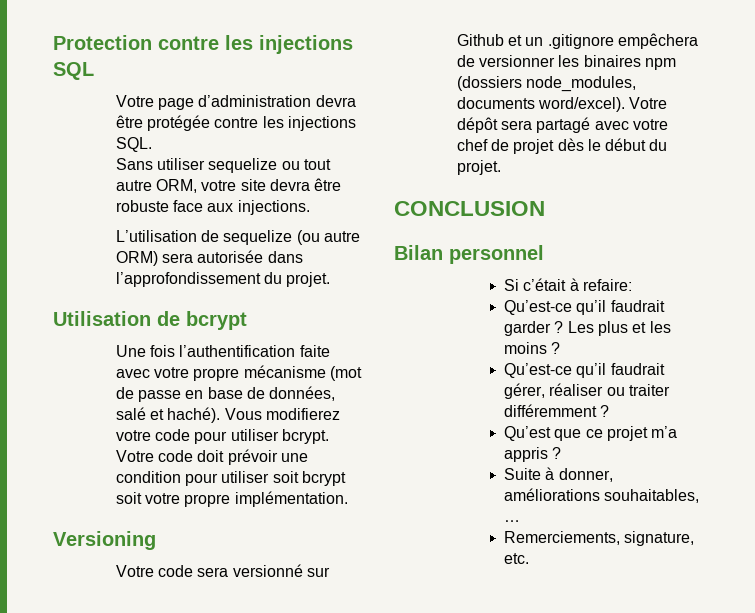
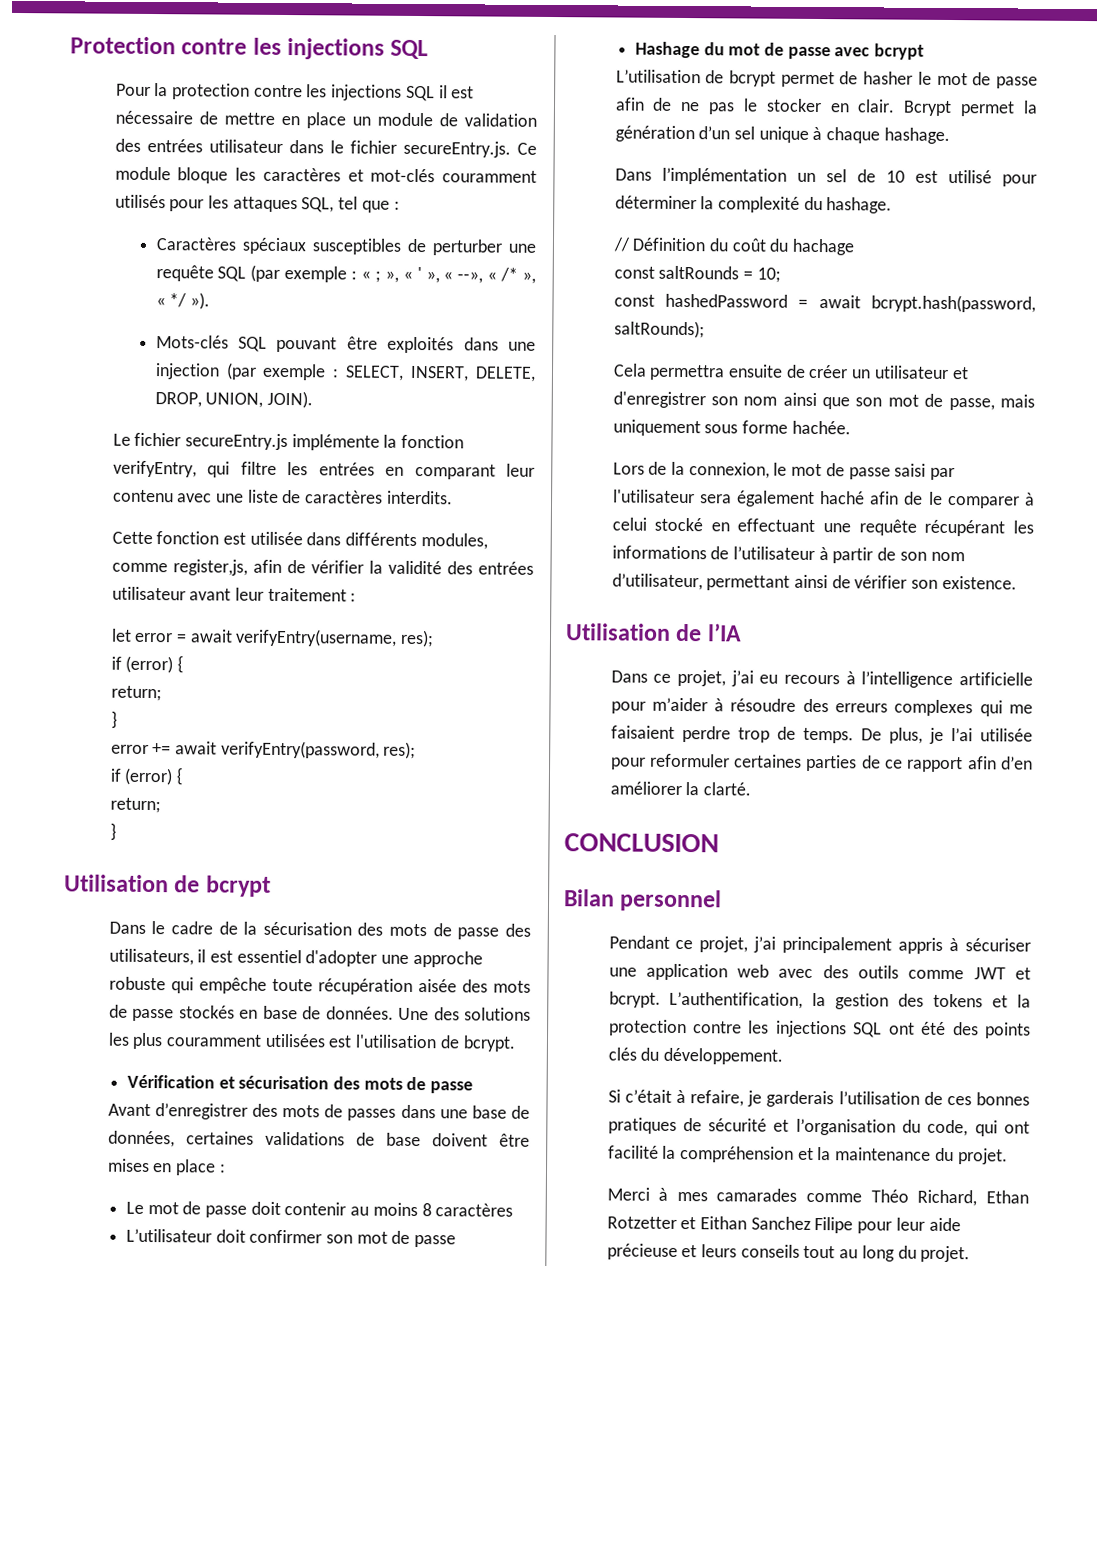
- Votre page d’administration devra être protégée contre les injections SQL.
- Sans utiliser sequelize ou tout autre ORM, votre site devra être robuste face aux injections.
- L’utilisation de sequelize (ou autre ORM) sera autorisée dans l’approfondissement du projet.
+ Pour la protection contre les injections SQL il est nécessaire de mettre en place un module de validation des entrées utilisateur dans le fichier secureEntry.js. Ce module bloque les caractères et mot-clés couramment utilisés pour les attaques SQL, tel que :
+ Caractères spéciaux susceptibles de perturber une requête SQL (par exemple : « ; », « ' », « --», « /* », « */ »).
+ Mots-clés SQL pouvant être exploités dans une injection (par exemple : SELECT, INSERT, DELETE, DROP, UNION, JOIN).
+ Le fichier secureEntry.js implémente la fonction verifyEntry, qui filtre les entrées en comparant leur contenu avec une liste de caractères interdits.
+ Cette fonction est utilisée dans différents modules, comme register,js, afin de vérifier la validité des entrées utilisateur avant leur traitement :
+ let error = await verifyEntry(username, res);
+ if (error) {
+ return;
+ }
+ error += await verifyEntry(password, res);
+ if (error) {
+ return;
+ }
  Utilisation de bcrypt
- Une fois l’authentification faite avec votre propre mécanisme (mot de passe en base de données, salé et haché). Vous modifierez votre code pour utiliser bcrypt. Votre code doit prévoir une condition pour utiliser soit bcrypt soit votre propre implémentation.
- Versioning
- Votre code sera versionné sur Github et un .gitignore empêchera de versionner les binaires npm (dossiers node_modules, documents word/excel). Votre dépôt sera partagé avec votre chef de projet dès le début du projet.
+ Dans le cadre de la sécurisation des mots de passe des utilisateurs, il est essentiel d'adopter une approche robuste qui empêche toute récupération aisée des mots de passe stockés en base de données. Une des solutions les plus couramment utilisées est l'utilisation de bcrypt.
+ Vérification et sécurisation des mots de passe
+ Avant d’enregistrer des mots de passes dans une base de données, certaines validations de base doivent être mises en place :
+ Le mot de passe doit contenir au moins 8 caractères
+ L’utilisateur doit confirmer son mot de passe
+ Hashage du mot de passe avec bcrypt
+ L’utilisation de bcrypt permet de hasher le mot de passe afin de ne pas le stocker en clair. Bcrypt permet la génération d’un sel unique à chaque hashage.
+ Dans l’implémentation un sel de 10 est utilisé pour déterminer la complexité du hashage.
+ // Définition du coût du hachage
+ const saltRounds = 10;
+ const hashedPassword = await bcrypt.hash(password, saltRounds);
+ Cela permettra ensuite de créer un utilisateur et d'enregistrer son nom ainsi que son mot de passe, mais uniquement sous forme hachée.
+ Lors de la connexion, le mot de passe saisi par l'utilisateur sera également haché afin de le comparer à celui stocké en effectuant une requête récupérant les informations de l’utilisateur à partir de son nom d’utilisateur, permettant ainsi de vérifier son existence.
+ Utilisation de l’IA
+ Dans ce projet, j’ai eu recours à l’intelligence artificielle pour m’aider à résoudre des erreurs complexes qui me faisaient perdre trop de temps. De plus, je l’ai utilisée pour reformuler certaines parties de ce rapport afin d’en améliorer la clarté.
  CONCLUSION
  Bilan personnel
- Si c’était à refaire:
- Qu’est-ce qu’il faudrait garder ? Les plus et les moins ?
- Qu’est-ce qu’il faudrait gérer, réaliser ou traiter différemment ?
- Qu’est que ce projet m’a appris ?
- Suite à donner, améliorations souhaitables, …
- Remerciements, signature, etc.
+ Pendant ce projet, j’ai principalement appris à sécuriser une application web avec des outils comme JWT et bcrypt. L’authentification, la gestion des tokens et la protection contre les injections SQL ont été des points clés du développement.
+ Si c’était à refaire, je garderais l’utilisation de ces bonnes pratiques de sécurité et l’organisation du code, qui ont facilité la compréhension et la maintenance du projet.
+ Merci à mes camarades comme Théo Richard, Ethan Rotzetter et Eithan Sanchez Filipe pour leur aide précieuse et leurs conseils tout au long du projet.

